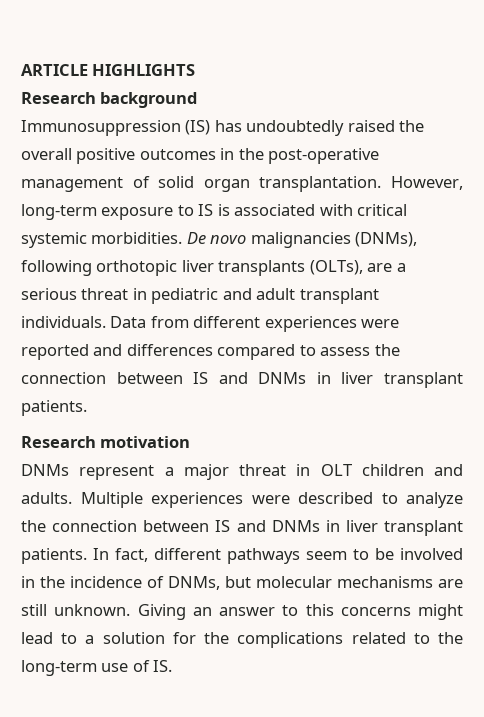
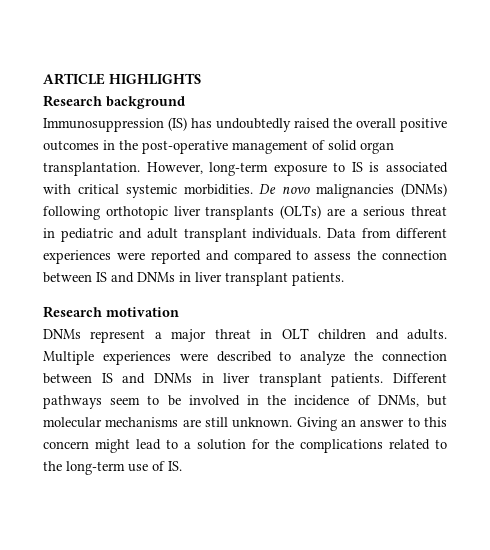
- De novo malignancies (DNMs), following orthotopic liver transplants (OLTs), are a serious threat in pediatric and adult transplant individuals.
+ De novo malignancies (DNMs) following orthotopic liver transplants (OLTs) are a serious threat in pediatric and adult transplant individuals.
- Data from different experiences were reported and differences compared to assess the connection between IS and DNMs in liver transplant patients.
+ Data from different experiences were reported and compared to assess the connection between IS and DNMs in liver transplant patients.
- In fact, different pathways seem to be involved in the incidence of DNMs, but molecular mechanisms are still unknown.
+ Different pathways seem to be involved in the incidence of DNMs, but molecular mechanisms are still unknown.
- Giving an answer to this concerns might lead to a solution for the complications related to the long-term use of IS.
+ Giving an answer to this concern might lead to a solution for the complications related to the long-term use of IS.

